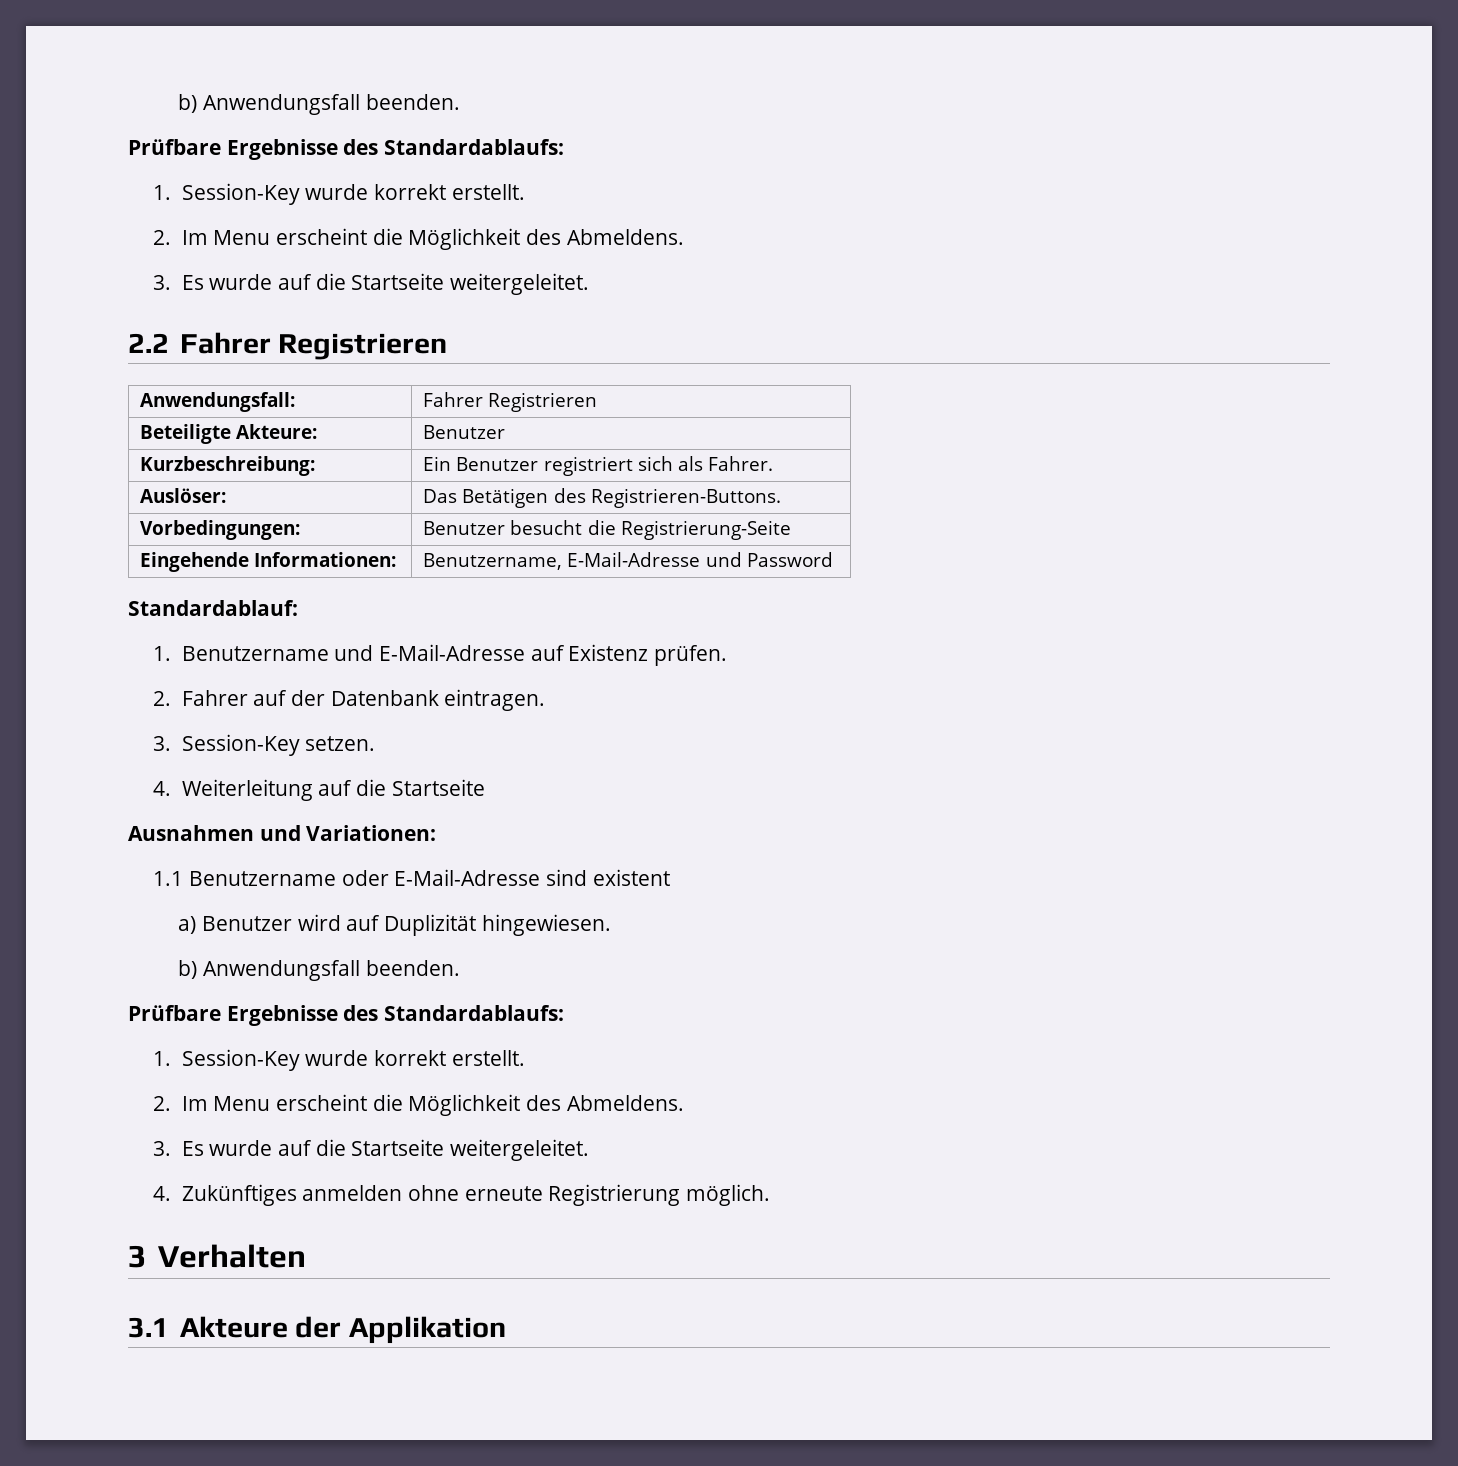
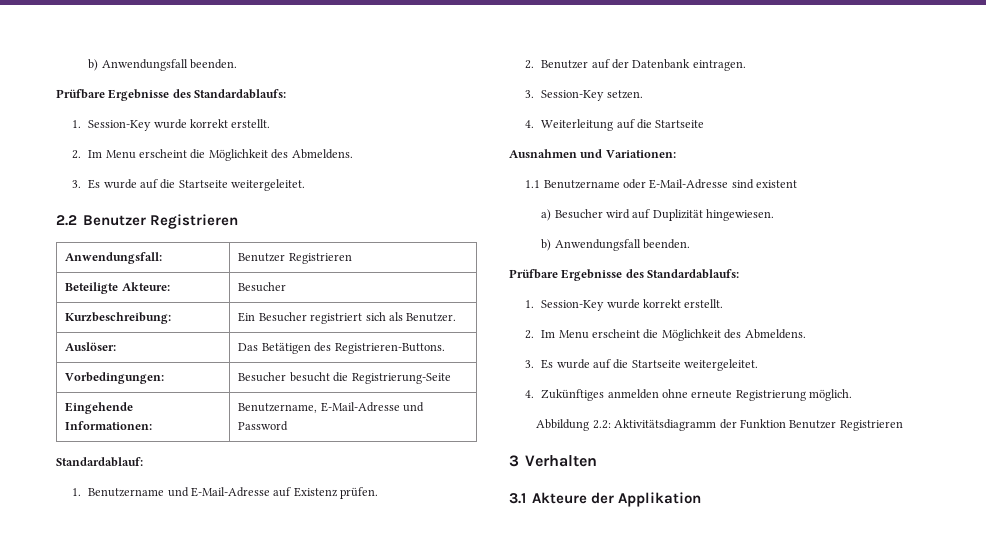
- 2.2 Fahrer Registrieren
+ 2.2 Benutzer Registrieren
- Anwendungsfall: | Fahrer Registrieren
+ Anwendungsfall: | Benutzer Registrieren
- Beteiligte Akteure: | Benutzer
+ Beteiligte Akteure: | Besucher
- Kurzbeschreibung: | Ein Benutzer registriert sich als Fahrer.
+ Kurzbeschreibung: | Ein Besucher registriert sich als Benutzer.
- Vorbedingungen: | Benutzer besucht die Registrierung-Seite
+ Vorbedingungen: | Besucher besucht die Registrierung-Seite
- 2. Fahrer auf der Datenbank eintragen.
+ 2. Benutzer auf der Datenbank eintragen.
- a) Benutzer wird auf Duplizität hingewiesen.
+ a) Besucher wird auf Duplizität hingewiesen.
+ Abbildung 2.2: Aktivitätsdiagramm der Funktion Benutzer Registrieren

